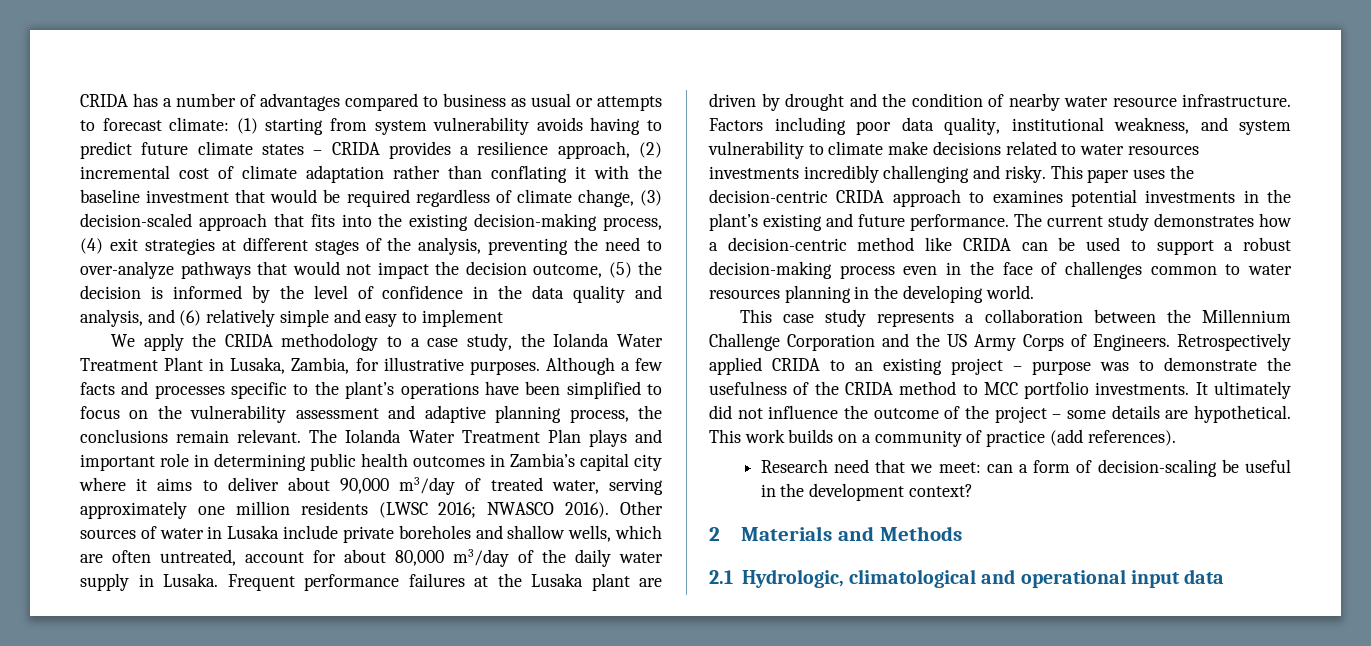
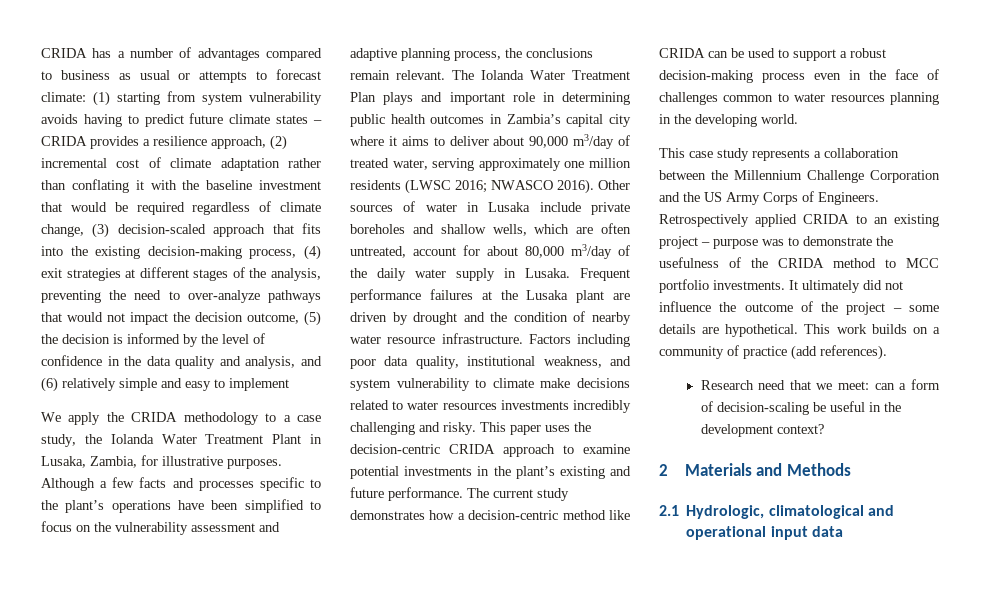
- This paper uses the decision-centric CRIDA approach to examines potential investments in the plant’s existing and future performance.
+ This paper uses the decision-centric CRIDA approach to examine potential investments in the plant’s existing and future performance.

